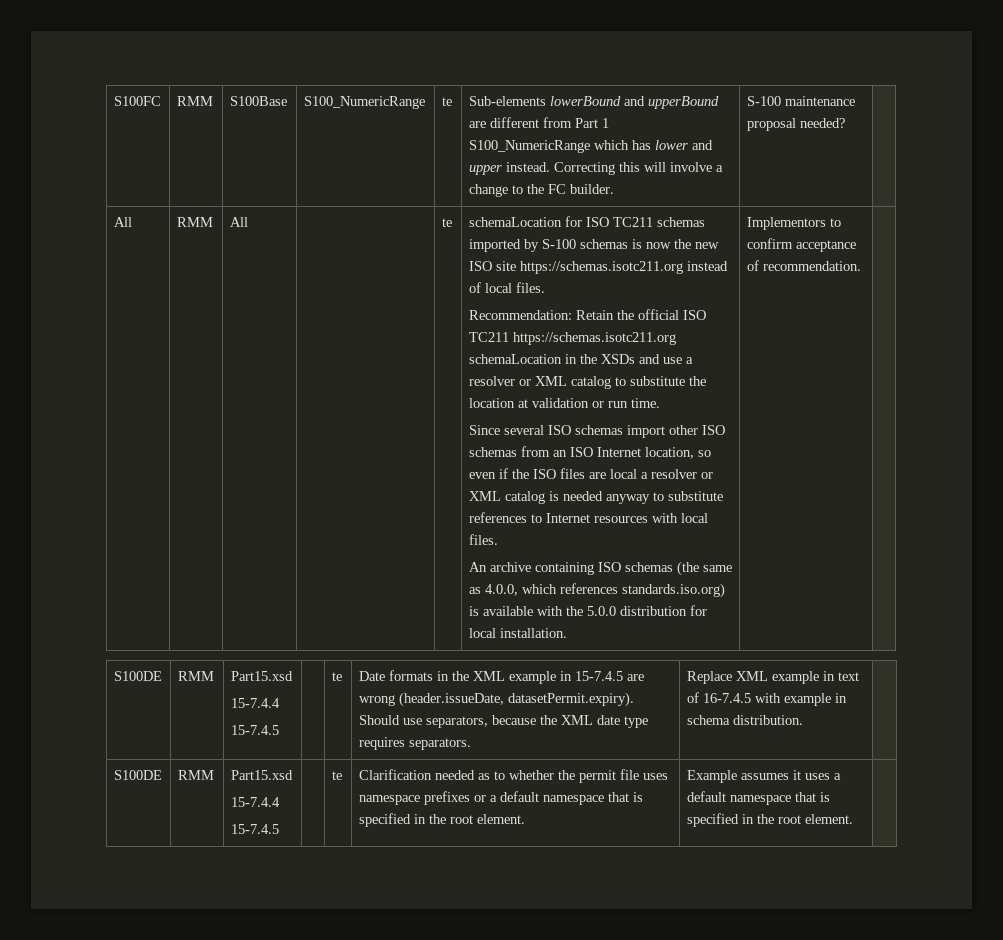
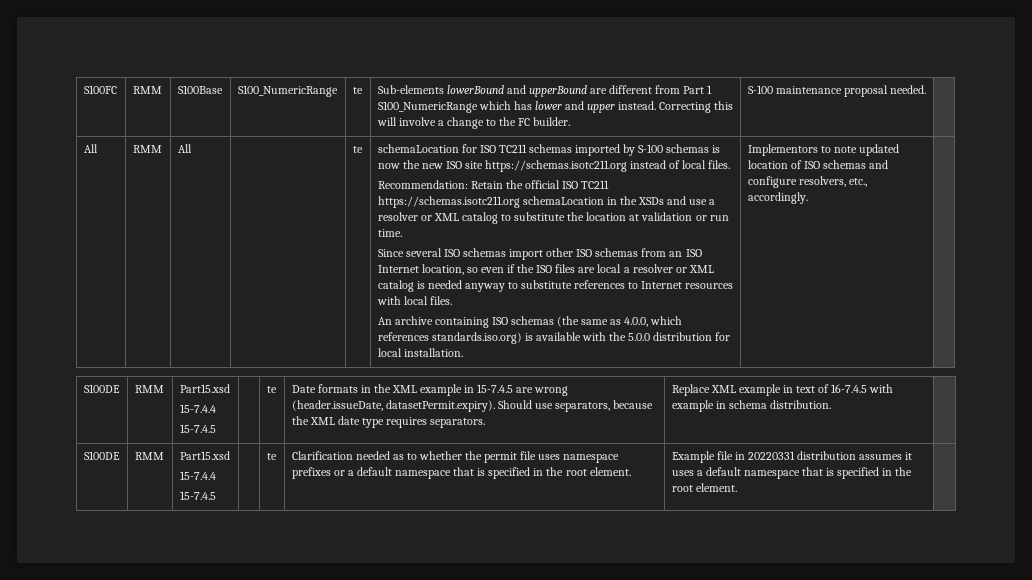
- S100FC | RMM | S100Base | S100_NumericRange | te | Sub-elements lowerBound and upperBound are different from Part 1 S100_NumericRange which has lower and upper instead. Correcting this will involve a change to the FC builder. | S-100 maintenance proposal needed? |
+ S100FC | RMM | S100Base | S100_NumericRange | te | Sub-elements lowerBound and upperBound are different from Part 1 S100_NumericRange which has lower and upper instead. Correcting this will involve a change to the FC builder. | S-100 maintenance proposal needed. |
- Implementors to confirm acceptance of recommendation.
+ Implementors to note updated location of ISO schemas and configure resolvers, etc., accordingly.
- Example assumes it uses a default namespace that is specified in the root element.
+ Example file in 20220331 distribution assumes it uses a default namespace that is specified in the root element.

